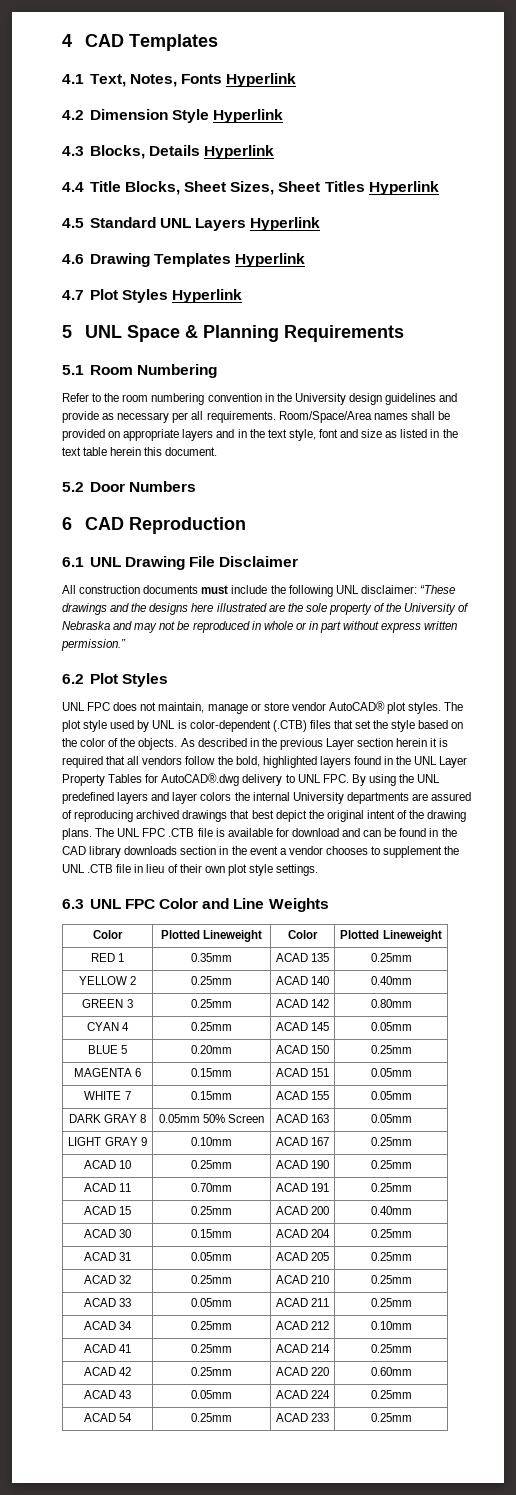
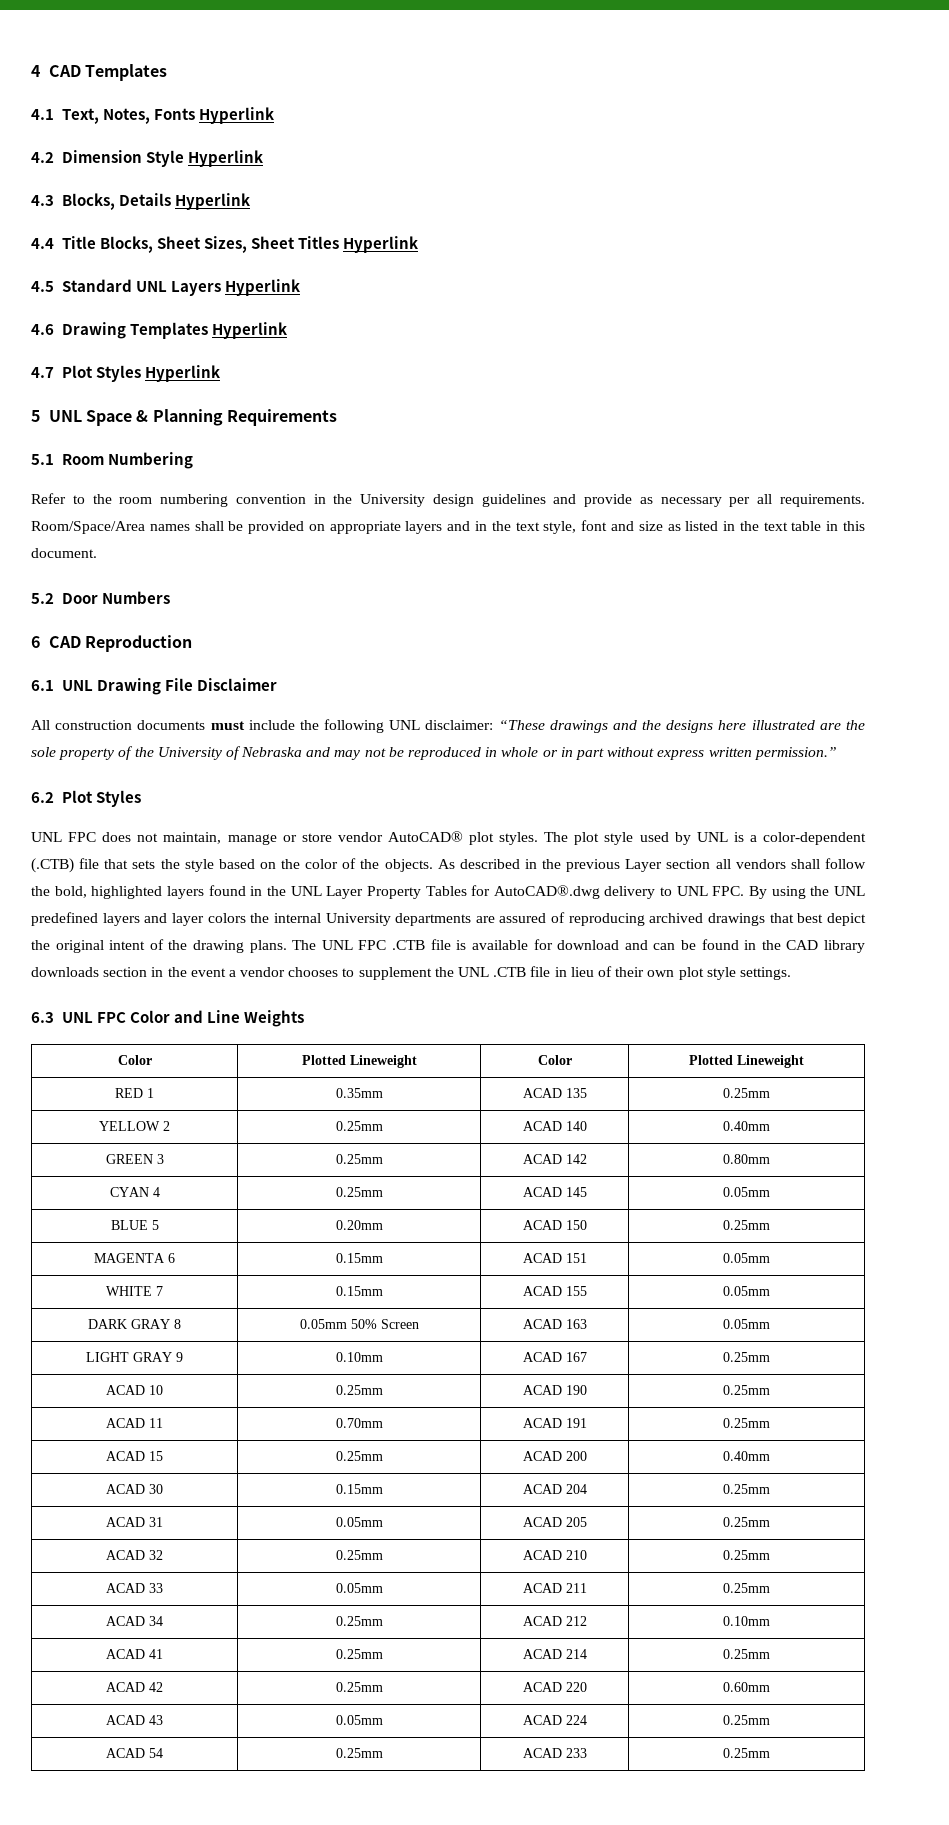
- Room/Space/Area names shall be provided on appropriate layers and in the text style, font and size as listed in the text table herein this document.
+ Room/Space/Area names shall be provided on appropriate layers and in the text style, font and size as listed in the text table in this document.
- The plot style used by UNL is color-dependent (.CTB) files that set the style based on the color of the objects.
+ The plot style used by UNL is a color-dependent (.CTB) file that sets the style based on the color of the objects.
- As described in the previous Layer section herein it is required that all vendors follow the bold, highlighted layers found in the UNL Layer Property Tables for AutoCAD®.dwg delivery to UNL FPC. By using the UNL predefined layers and layer colors the internal University departments are assured of reproducing archived drawings that best depict the original intent of the drawing plans.
+ As described in the previous Layer section all vendors shall follow the bold, highlighted layers found in the UNL Layer Property Tables for AutoCAD®.dwg delivery to UNL FPC. By using the UNL predefined layers and layer colors the internal University departments are assured of reproducing archived drawings that best depict the original intent of the drawing plans.

